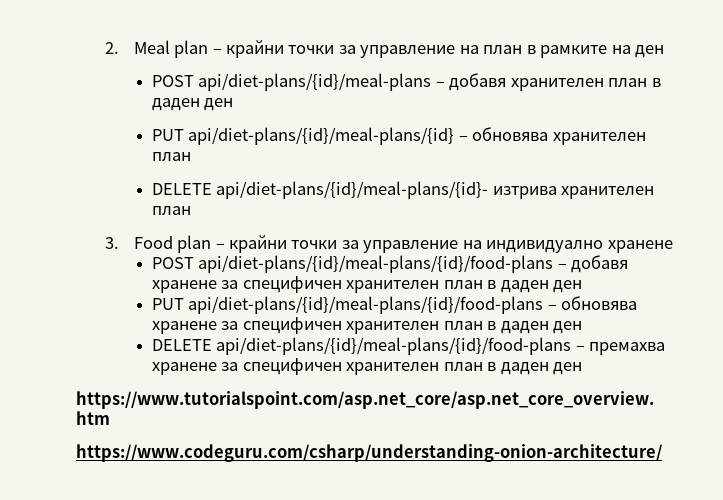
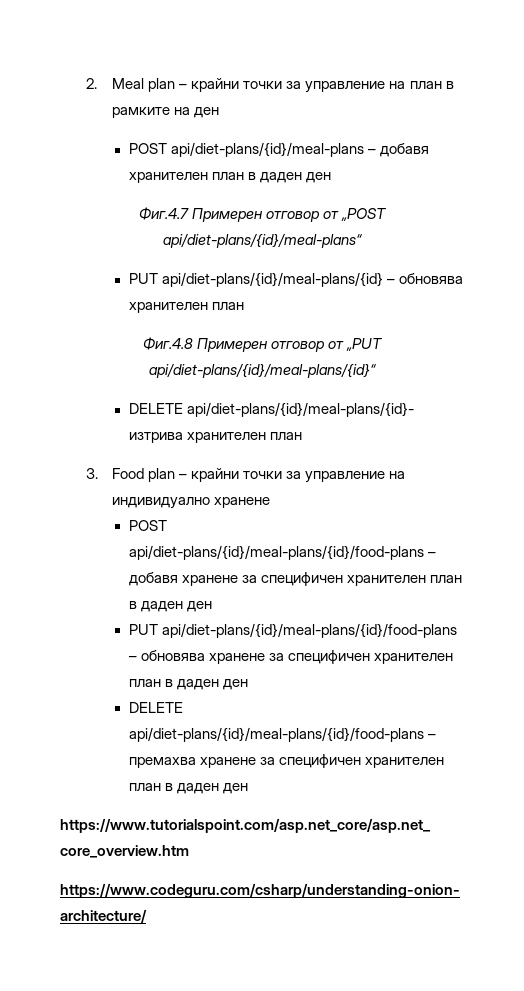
+ Фиг.4.7 Примерен отговор от „POST api/diet-plans/{id}/meal-plans“
+ Фиг.4.8 Примерен отговор от „PUT api/diet-plans/{id}/meal-plans/{id}“

